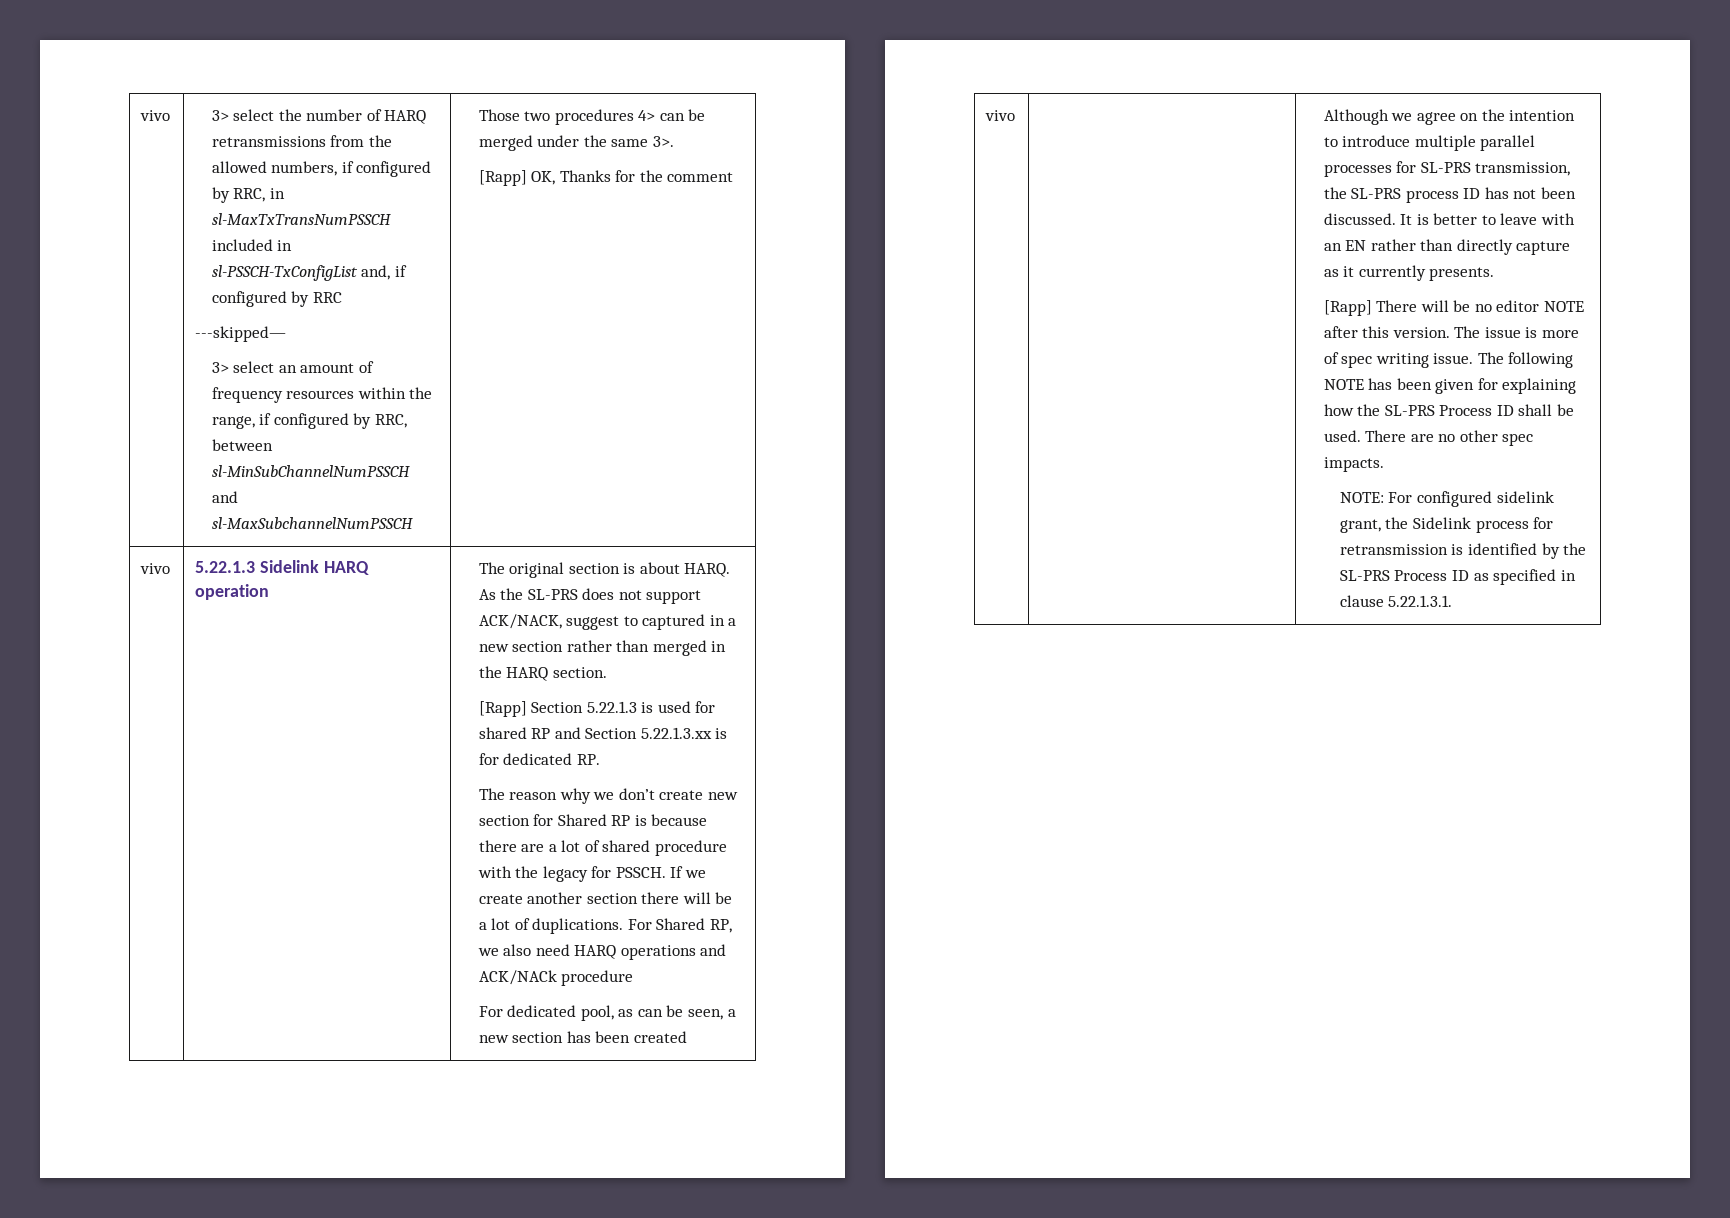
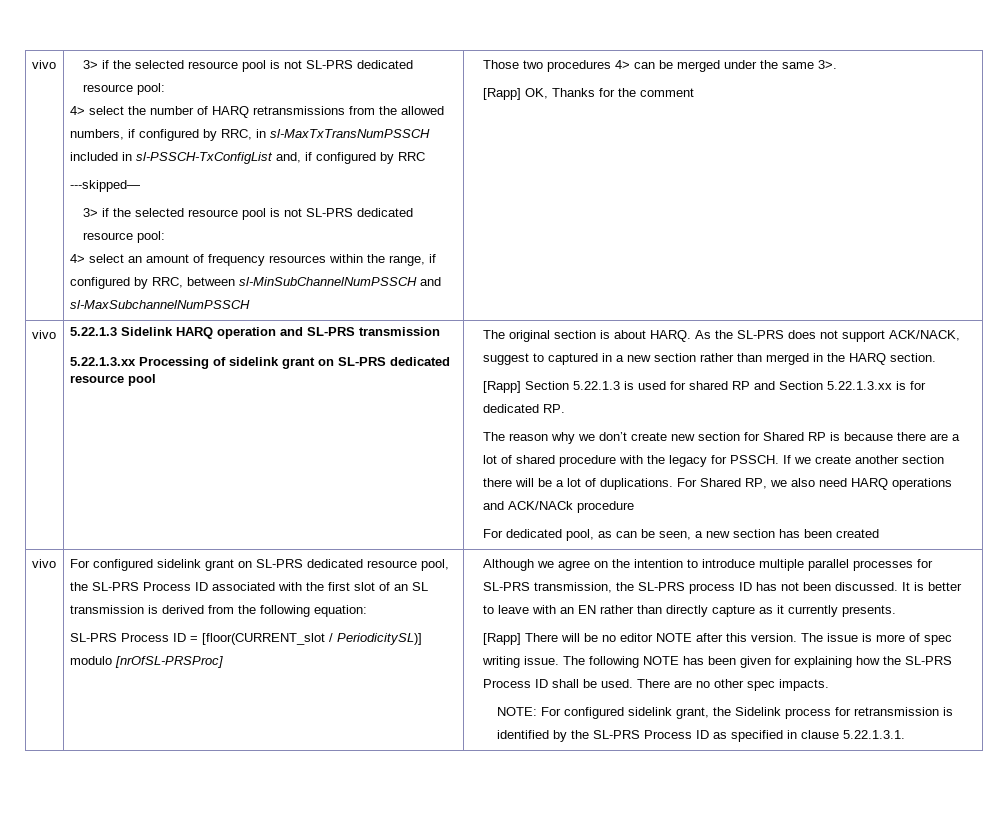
- vivo | 3> select the number of HARQ retransmissions from the allowed numbers, if configured by RRC, in sl-MaxTxTransNumPSSCH included in sl-PSSCH-TxConfigList and, if configured by RRC
+ vivo | 3> if the selected resource pool is not SL-PRS dedicated resource pool:
+ 4> select the number of HARQ retransmissions from the allowed numbers, if configured by RRC, in sl-MaxTxTransNumPSSCH included in sl-PSSCH-TxConfigList and, if configured by RRC
  ---skipped—
- 3> select an amount of frequency resources within the range, if configured by RRC, between sl-MinSubChannelNumPSSCH and sl-MaxSubchannelNumPSSCH
+ 3> if the selected resource pool is not SL-PRS dedicated resource pool:
+ 4> select an amount of frequency resources within the range, if configured by RRC, between sl-MinSubChannelNumPSSCH and sl-MaxSubchannelNumPSSCH
- 5.22.1.3 Sidelink HARQ operation
+ 5.22.1.3 Sidelink HARQ operation and SL-PRS transmission
+ 5.22.1.3.xx Processing of sidelink grant on SL-PRS dedicated resource pool
+ For configured sidelink grant on SL-PRS dedicated resource pool, the SL-PRS Process ID associated with the first slot of an SL transmission is derived from the following equation:
+ SL-PRS Process ID = [floor(CURRENT_slot / PeriodicitySL)] modulo [nrOfSL-PRSProc]

